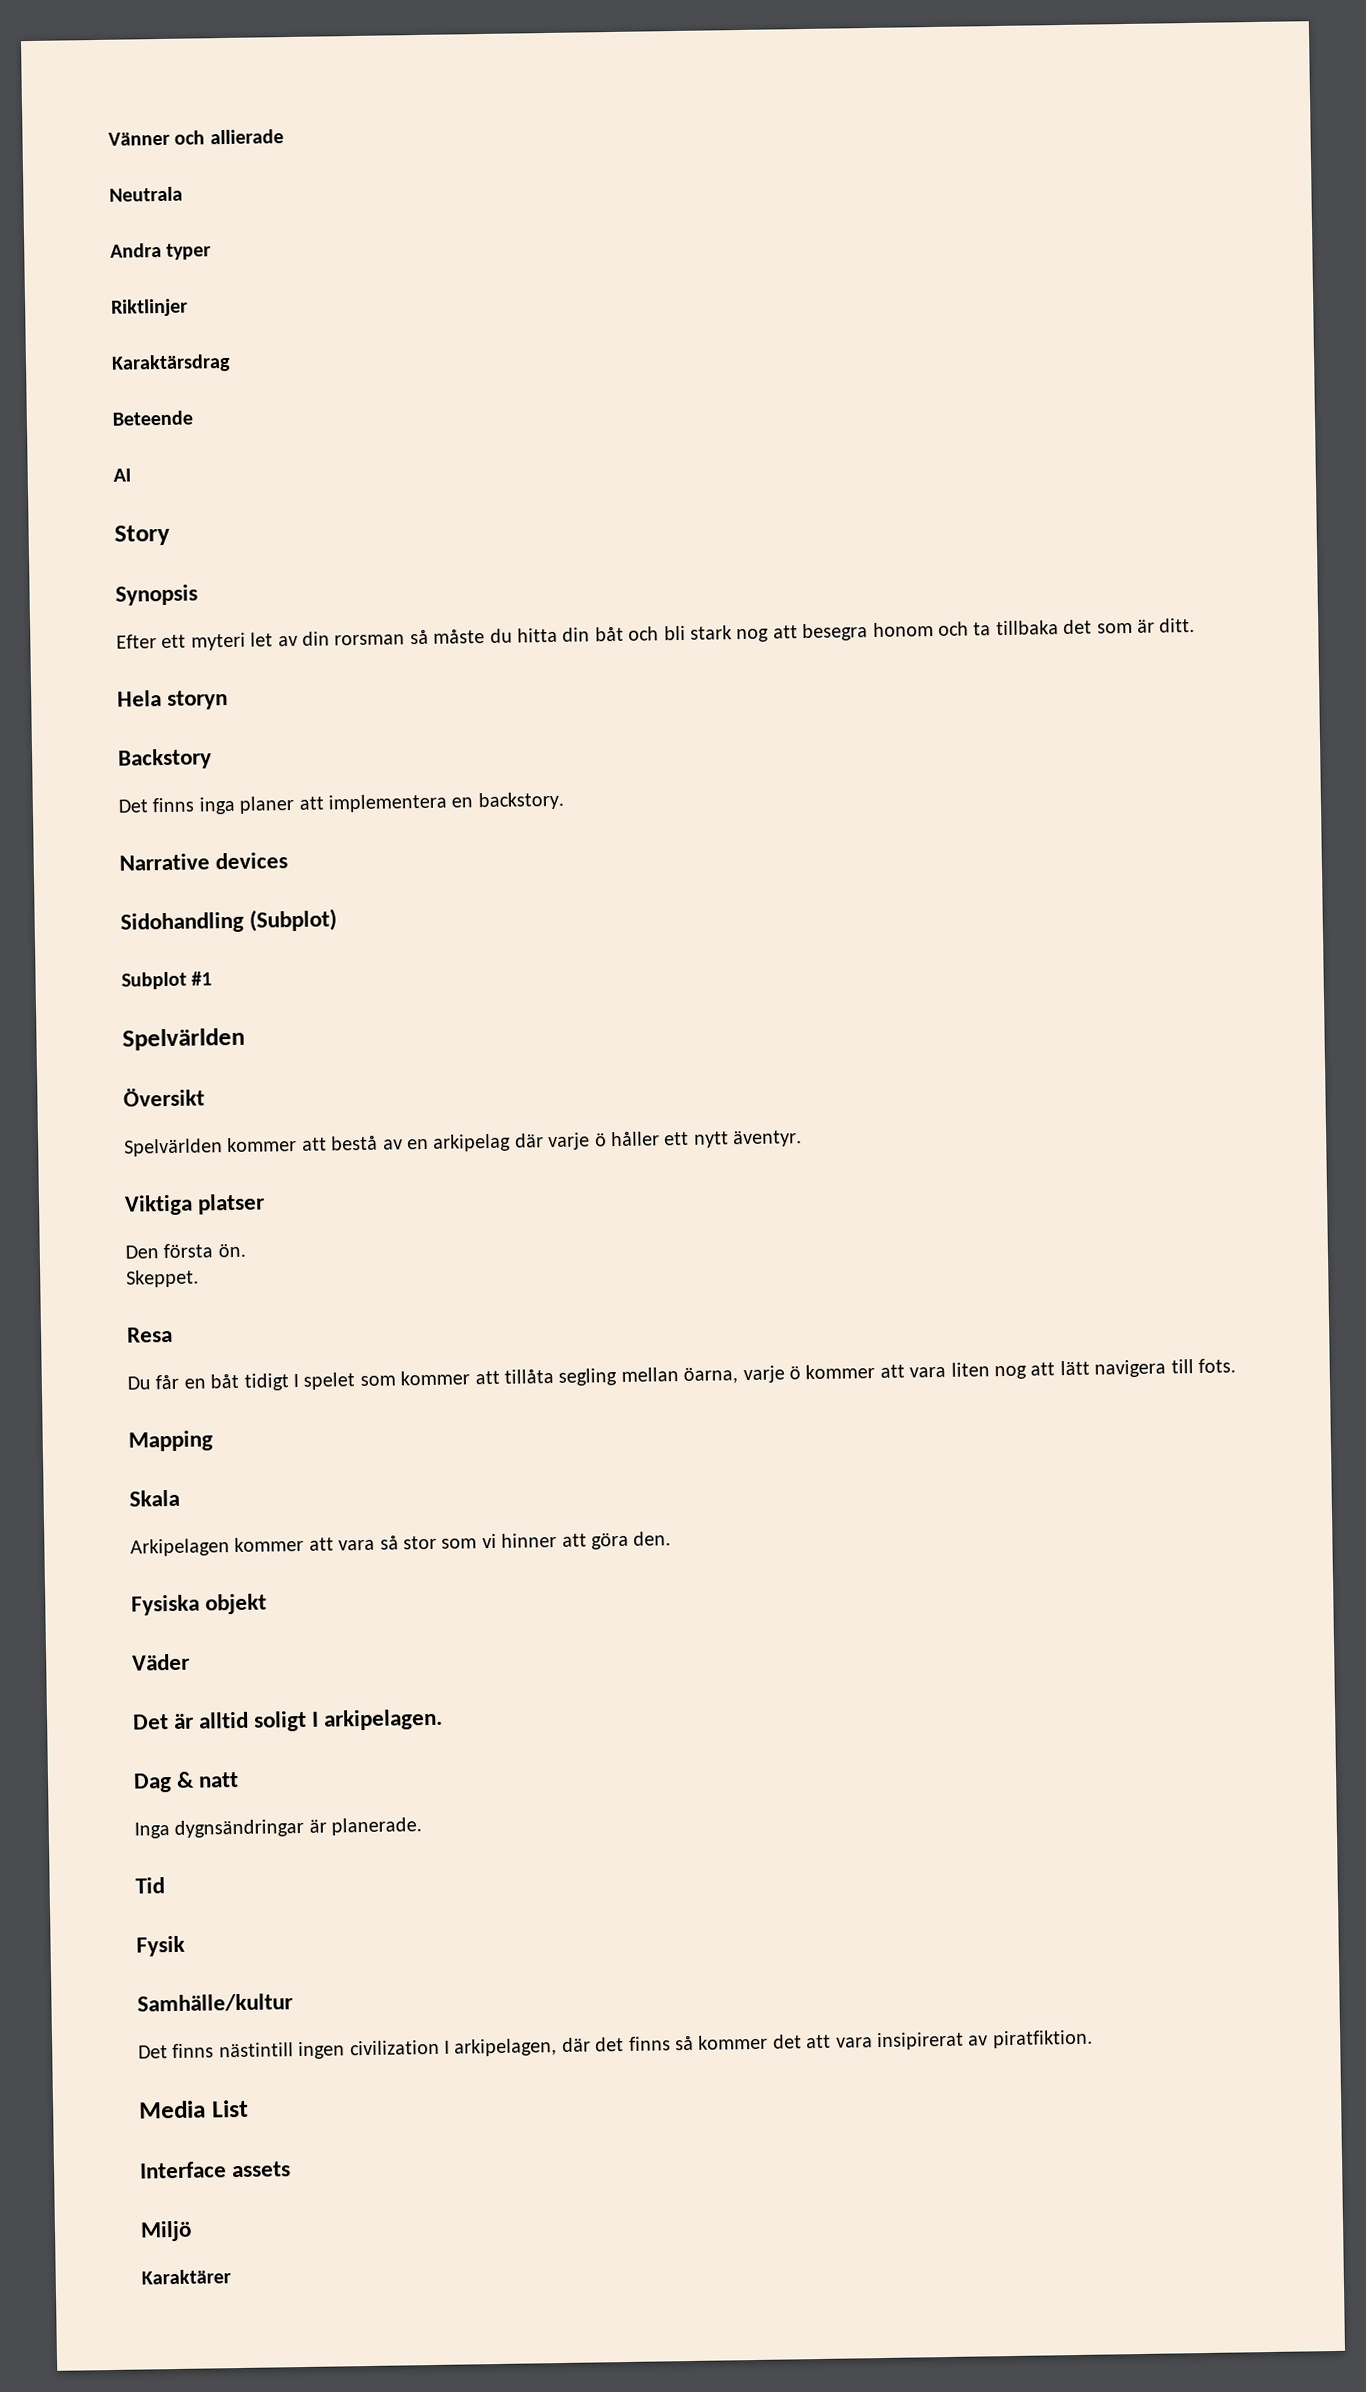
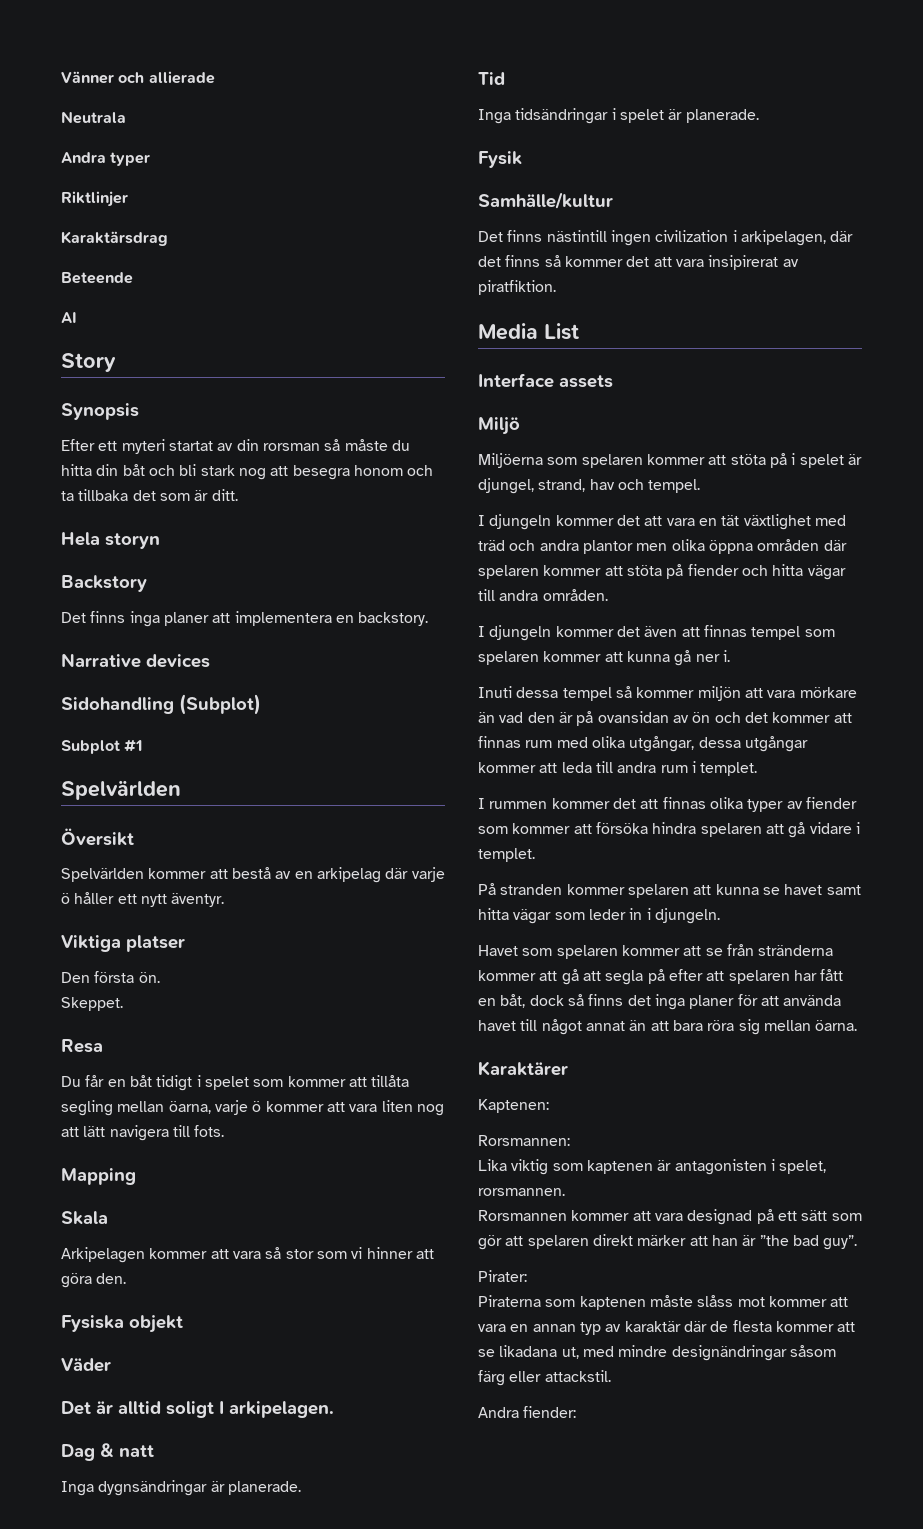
- Efter ett myteri let av din rorsman så måste du hitta din båt och bli stark nog att besegra honom och ta tillbaka det som är ditt.
+ Efter ett myteri startat av din rorsman så måste du hitta din båt och bli stark nog att besegra honom och ta tillbaka det som är ditt.
- Du får en båt tidigt I spelet som kommer att tillåta segling mellan öarna, varje ö kommer att vara liten nog att lätt navigera till fots.
+ Du får en båt tidigt i spelet som kommer att tillåta segling mellan öarna, varje ö kommer att vara liten nog att lätt navigera till fots.
+ Inga tidsändringar i spelet är planerade.
- Det finns nästintill ingen civilization I arkipelagen, där det finns så kommer det att vara insipirerat av piratfiktion.
+ Det finns nästintill ingen civilization i arkipelagen, där det finns så kommer det att vara insipirerat av piratfiktion.
+ Miljöerna som spelaren kommer att stöta på i spelet är djungel, strand, hav och tempel.
+ I djungeln kommer det att vara en tät växtlighet med träd och andra plantor men olika öppna områden där spelaren kommer att stöta på fiender och hitta vägar till andra områden.
+ I djungeln kommer det även att finnas tempel som spelaren kommer att kunna gå ner i.
+ Inuti dessa tempel så kommer miljön att vara mörkare än vad den är på ovansidan av ön och det kommer att finnas rum med olika utgångar, dessa utgångar kommer att leda till andra rum i templet.
+ I rummen kommer det att finnas olika typer av fiender som kommer att försöka hindra spelaren att gå vidare i templet.
+ På stranden kommer spelaren att kunna se havet samt hitta vägar som leder in i djungeln.
+ Havet som spelaren kommer att se från stränderna kommer att gå att segla på efter att spelaren har fått en båt, dock så finns det inga planer för att använda havet till något annat än att bara röra sig mellan öarna.
  Karaktärer
+ Kaptenen:
+ Rorsmannen:
+ Lika viktig som kaptenen är antagonisten i spelet, rorsmannen.
+ Rorsmannen kommer att vara designad på ett sätt som gör att spelaren direkt märker att han är ”the bad guy”.
+ Pirater:
+ Piraterna som kaptenen måste slåss mot kommer att vara en annan typ av karaktär där de flesta kommer att se likadana ut, med mindre designändringar såsom färg eller attackstil.
+ Andra fiender:

